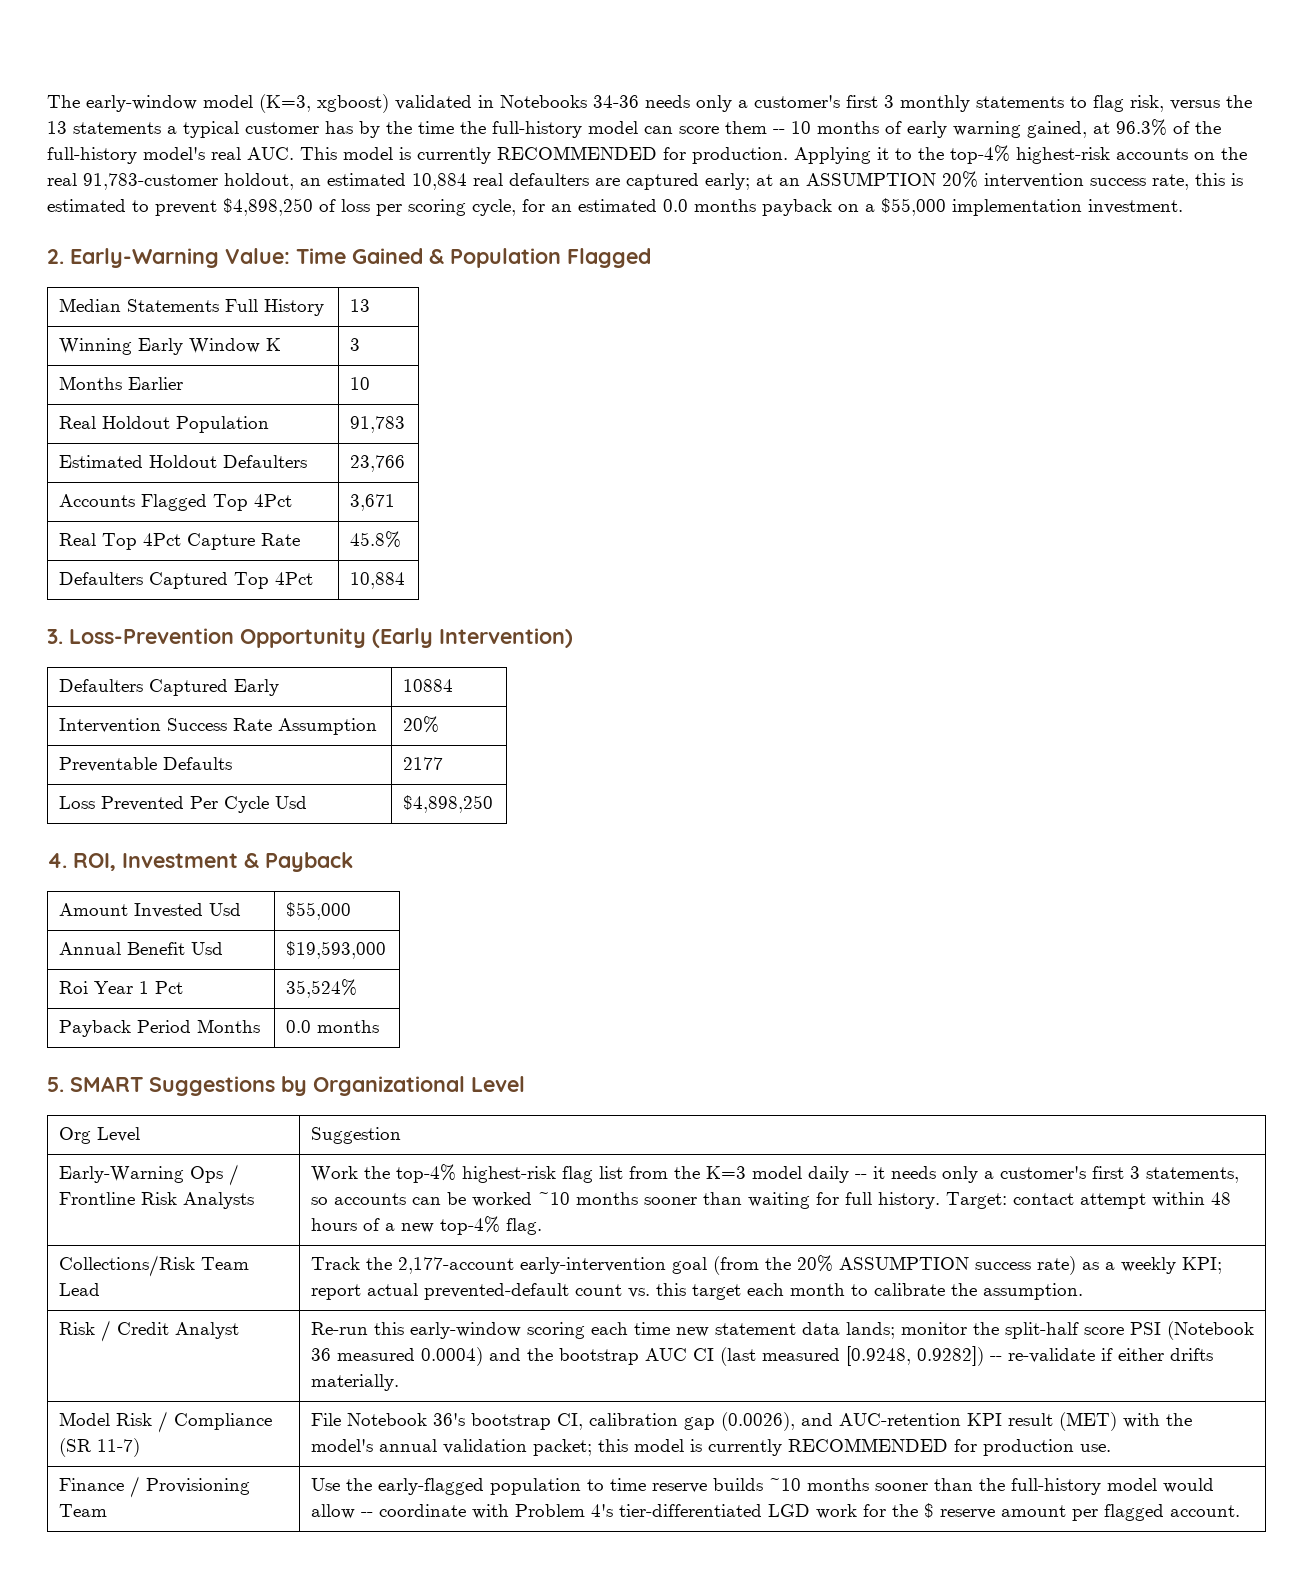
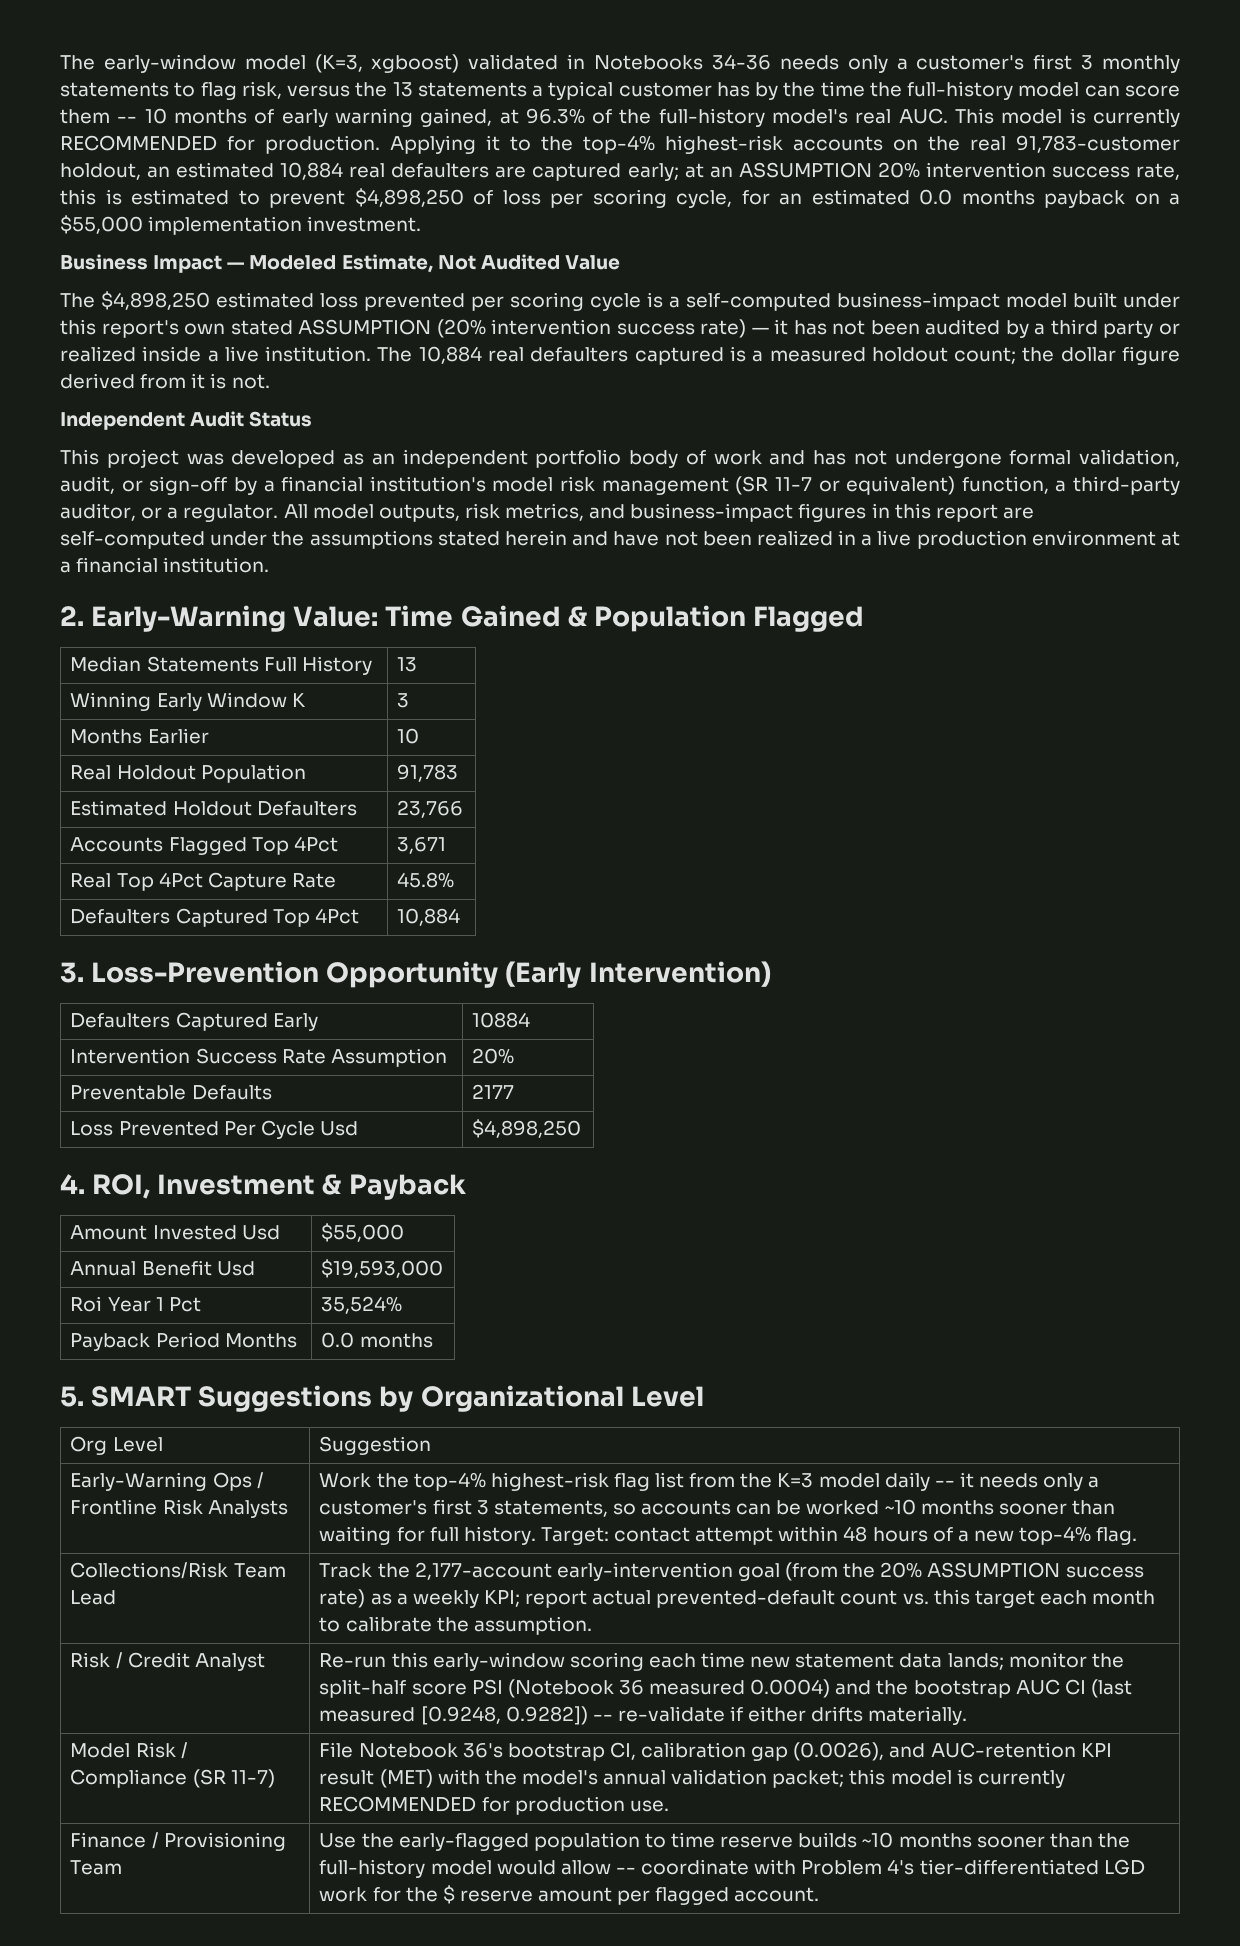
+ Business Impact — Modeled Estimate, Not Audited Value
+ The $4,898,250 estimated loss prevented per scoring cycle is a self-computed business-impact model built under this report's own stated ASSUMPTION (20% intervention success rate) — it has not been audited by a third party or realized inside a live institution. The 10,884 real defaulters captured is a measured holdout count; the dollar figure derived from it is not.
+ Independent Audit Status
+ This project was developed as an independent portfolio body of work and has not undergone formal validation, audit, or sign-off by a financial institution's model risk management (SR 11-7 or equivalent) function, a third-party auditor, or a regulator. All model outputs, risk metrics, and business-impact figures in this report are self-computed under the assumptions stated herein and have not been realized in a live production environment at a financial institution.

